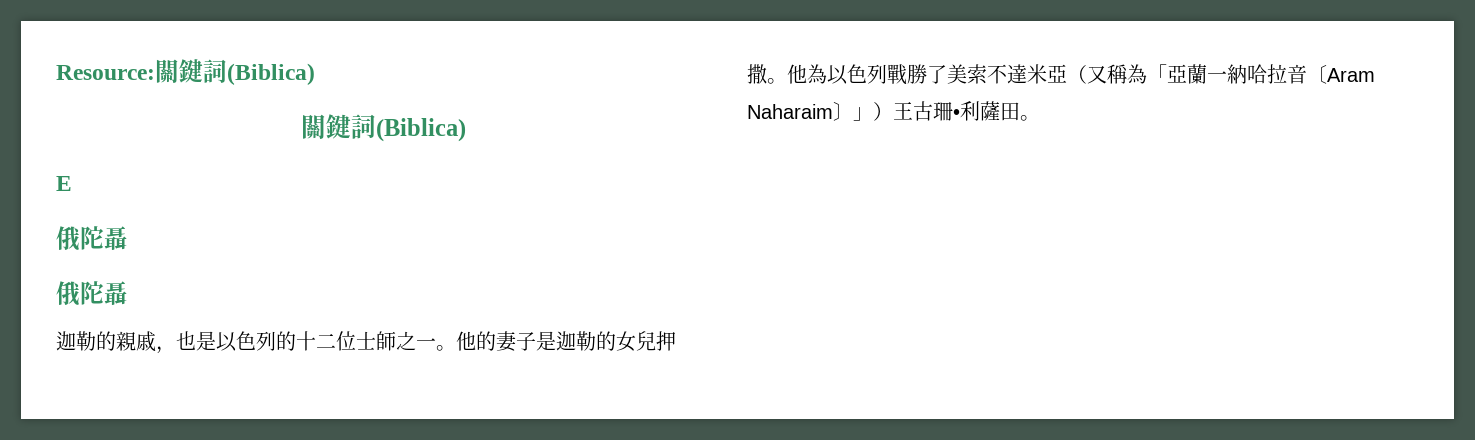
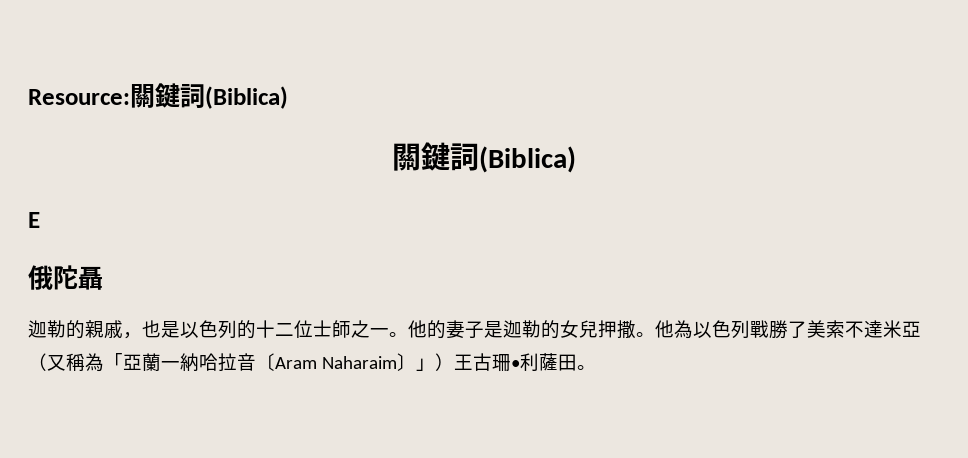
  E
- 俄陀聶

